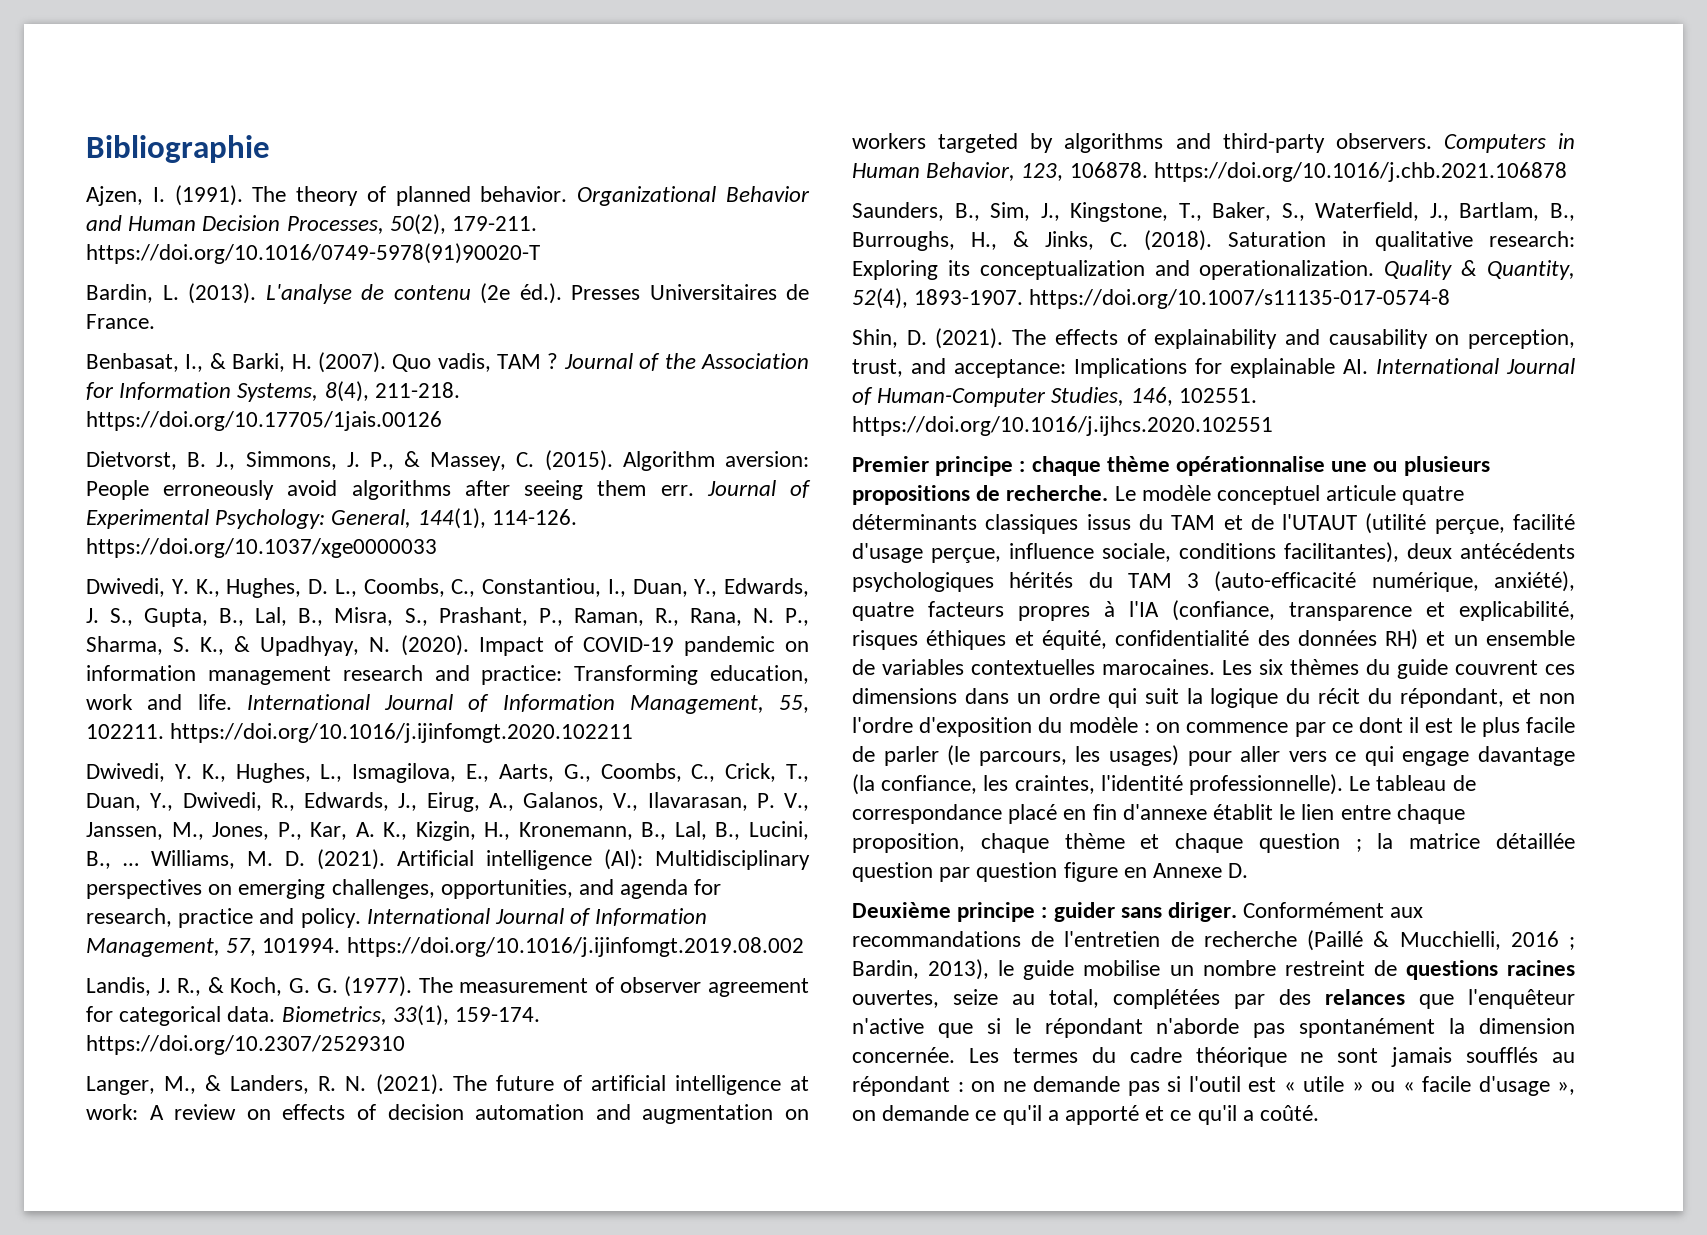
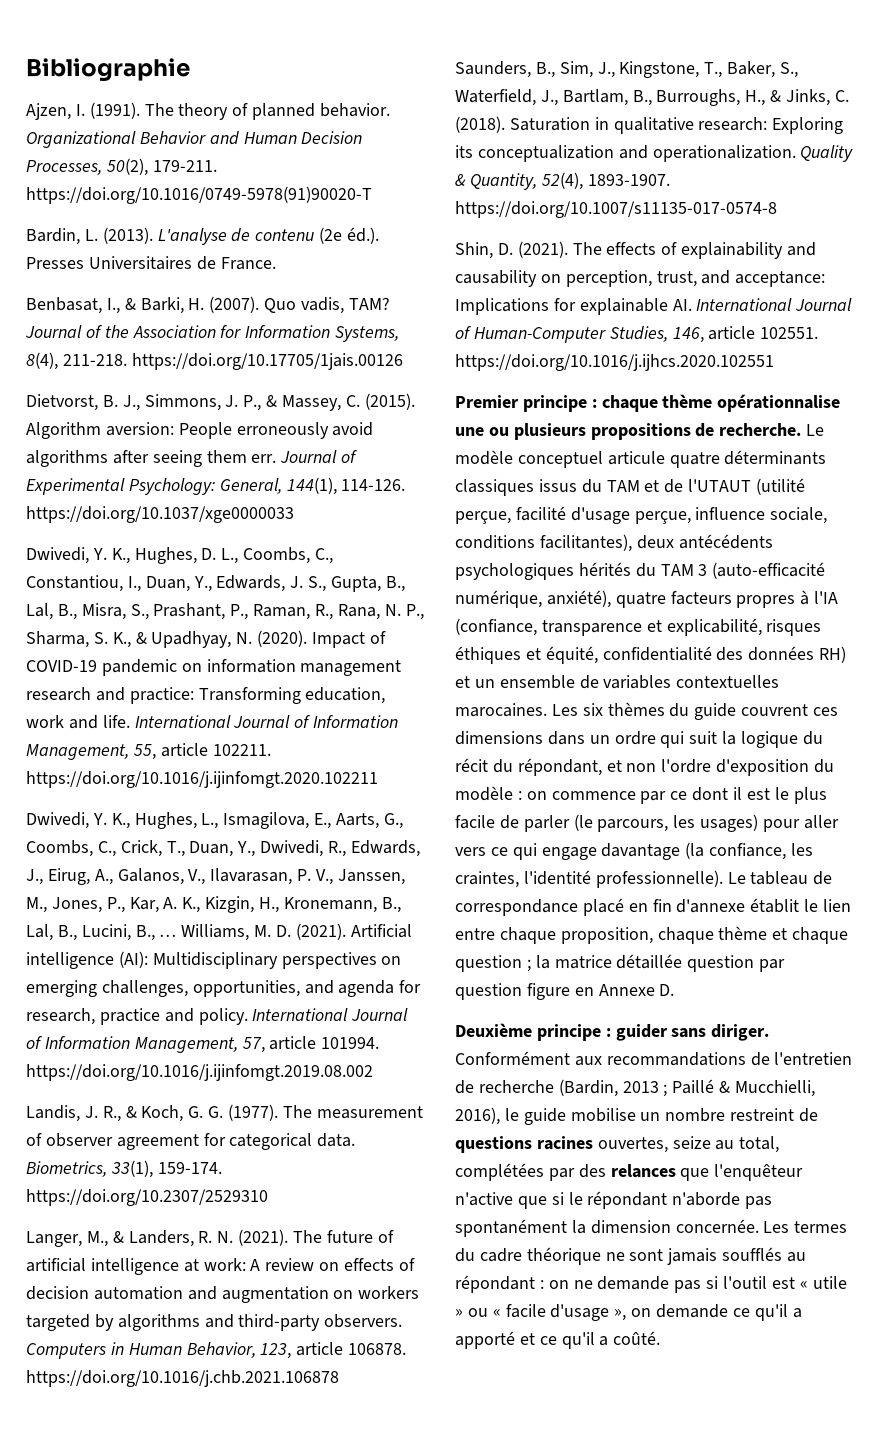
- Quo vadis, TAM ?
+ Quo vadis, TAM?
- International Journal of Information Management, 55, 102211. https://doi.org/10.1016/j.ijinfomgt.2020.102211
+ International Journal of Information Management, 55, article 102211. https://doi.org/10.1016/j.ijinfomgt.2020.102211
- International Journal of Information Management, 57, 101994. https://doi.org/10.1016/j.ijinfomgt.2019.08.002
+ International Journal of Information Management, 57, article 101994. https://doi.org/10.1016/j.ijinfomgt.2019.08.002
- Computers in Human Behavior, 123, 106878. https://doi.org/10.1016/j.chb.2021.106878
+ Computers in Human Behavior, 123, article 106878. https://doi.org/10.1016/j.chb.2021.106878
- The effects of explainability and causability on perception, trust, and acceptance: Implications for explainable AI. International Journal of Human-Computer Studies, 146, 102551. https://doi.org/10.1016/j.ijhcs.2020.102551
+ The effects of explainability and causability on perception, trust, and acceptance: Implications for explainable AI. International Journal of Human-Computer Studies, 146, article 102551. https://doi.org/10.1016/j.ijhcs.2020.102551
- Conformément aux recommandations de l'entretien de recherche (Paillé & Mucchielli, 2016 ; Bardin, 2013), le guide mobilise un nombre restreint de questions racines ouvertes, seize au total, complétées par des relances que l'enquêteur n'active que si le répondant n'aborde pas spontanément la dimension concernée.
+ Conformément aux recommandations de l'entretien de recherche (Bardin, 2013 ; Paillé & Mucchielli, 2016), le guide mobilise un nombre restreint de questions racines ouvertes, seize au total, complétées par des relances que l'enquêteur n'active que si le répondant n'aborde pas spontanément la dimension concernée.

